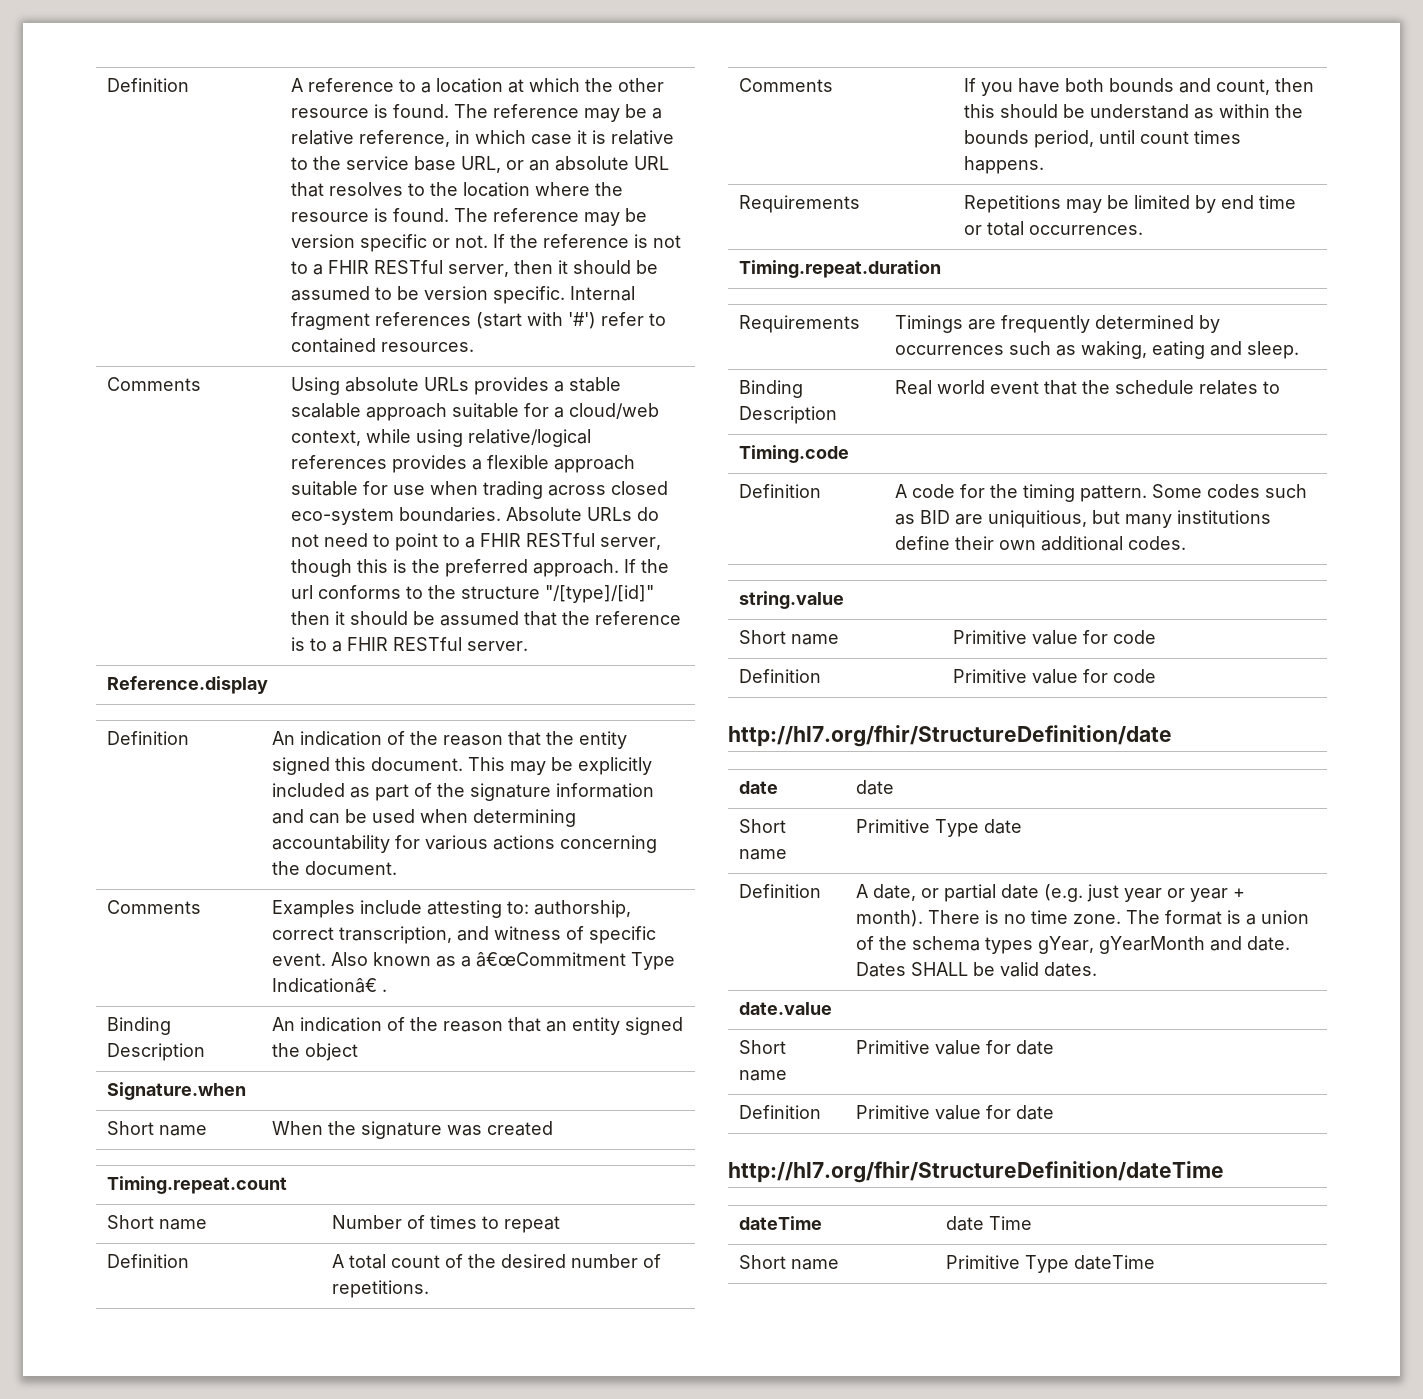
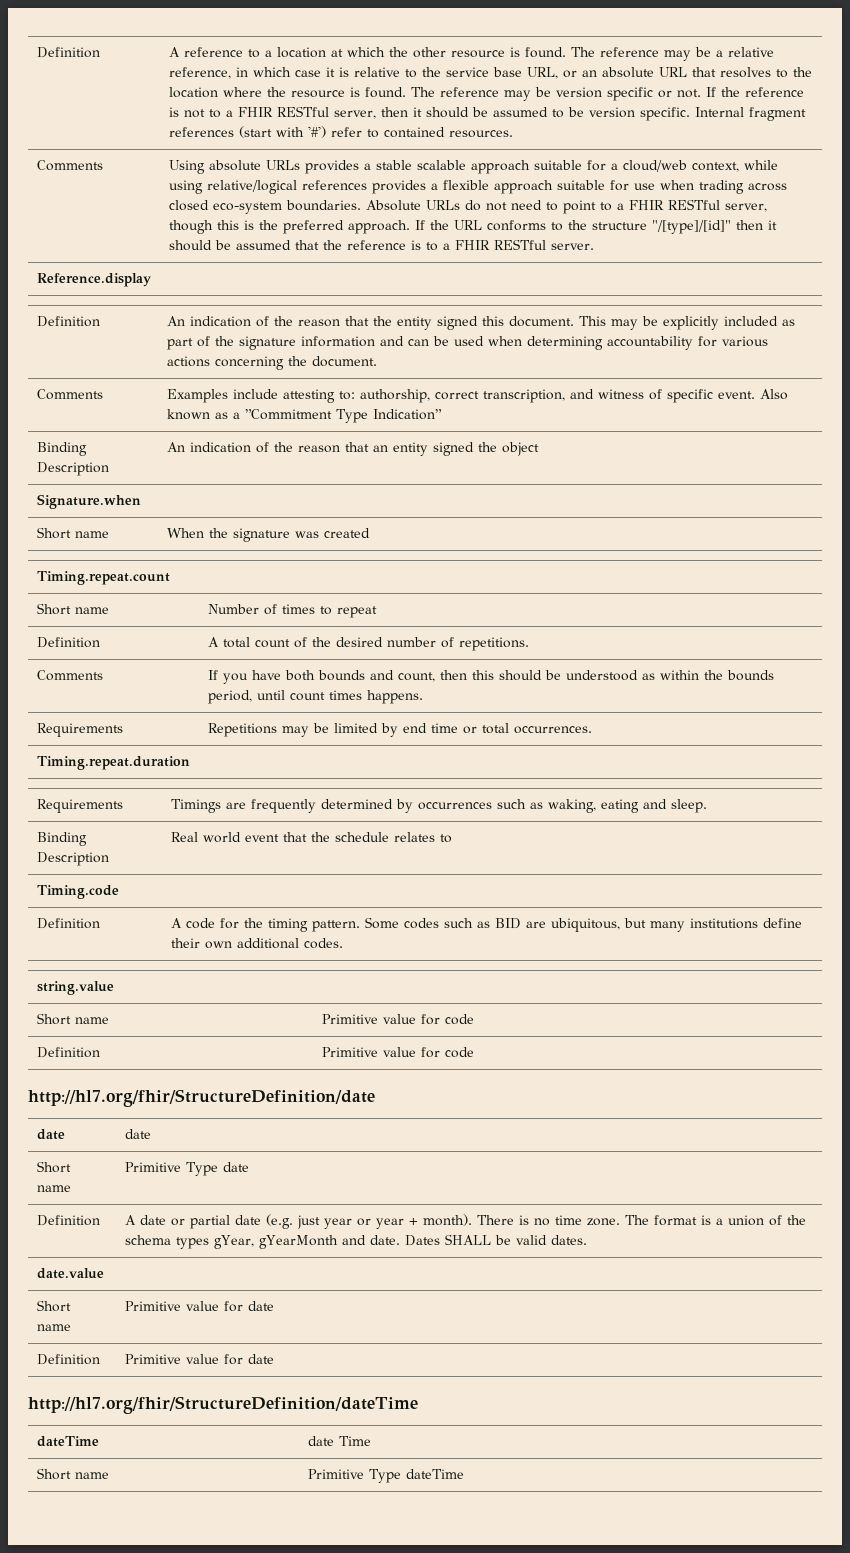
- If the url conforms to the structure "/[type]/[id]" then it should be assumed that the reference is to a FHIR RESTful server.
+ If the URL conforms to the structure "/[type]/[id]" then it should be assumed that the reference is to a FHIR RESTful server.
- Comments | Examples include attesting to: authorship, correct transcription, and witness of specific event. Also known as a â€œCommitment Type Indicationâ€ .
+ Comments | Examples include attesting to: authorship, correct transcription, and witness of specific event. Also known as a ”Commitment Type Indication”
- Comments | If you have both bounds and count, then this should be understand as within the bounds period, until count times happens.
+ Comments | If you have both bounds and count, then this should be understood as within the bounds period, until count times happens.
- Definition | A code for the timing pattern. Some codes such as BID are uniquitious, but many institutions define their own additional codes.
+ Definition | A code for the timing pattern. Some codes such as BID are ubiquitous, but many institutions define their own additional codes.
- Definition | A date, or partial date (e.g. just year or year + month). There is no time zone. The format is a union of the schema types gYear, gYearMonth and date. Dates SHALL be valid dates.
+ Definition | A date or partial date (e.g. just year or year + month). There is no time zone. The format is a union of the schema types gYear, gYearMonth and date. Dates SHALL be valid dates.

